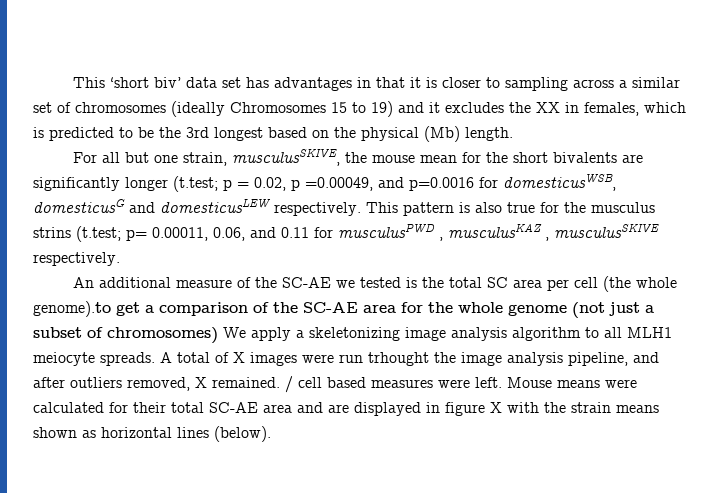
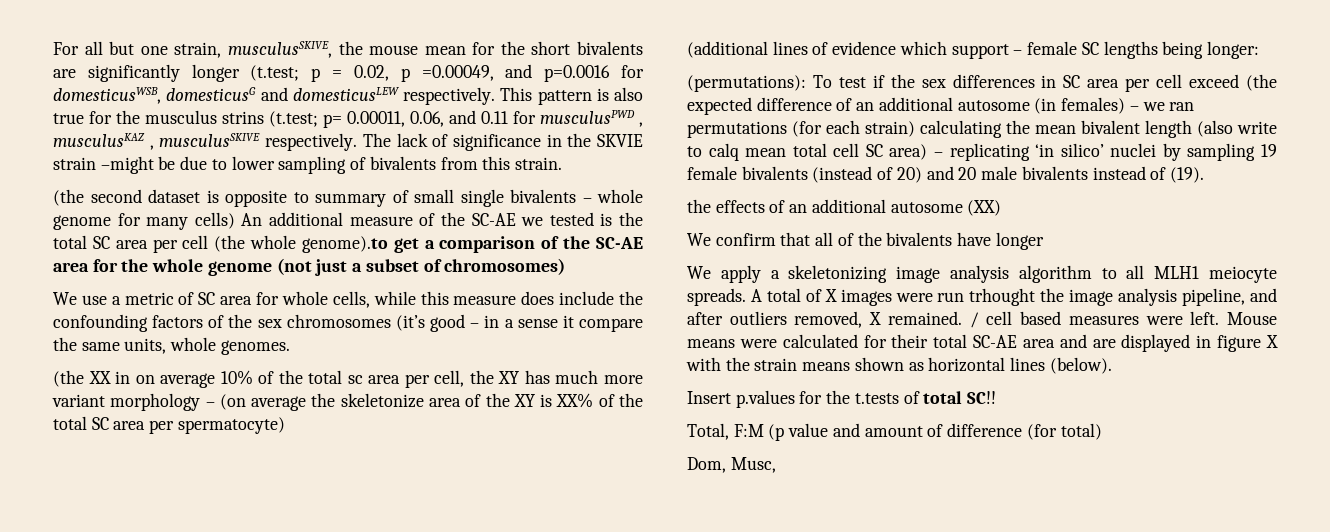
- This ‘short biv’ data set has advantages in that it is closer to sampling across a similar set of chromosomes (ideally Chromosomes 15 to 19) and it excludes the XX in females, which is predicted to be the 3rd longest based on the physical (Mb) length.
- p= 0.00011, 0.06, and 0.11 for musculusPWD , musculusKAZ , musculusSKIVE respectively.
- An additional measure of the SC-AE we tested is the total SC area per cell (the whole genome).to get a comparison of the SC-AE area for the whole genome (not just a subset of chromosomes) We apply a skeletonizing image analysis algorithm to all MLH1 meiocyte spreads.
+ p= 0.00011, 0.06, and 0.11 for musculusPWD , musculusKAZ , musculusSKIVE respectively. The lack of significance in the SKVIE strain –might be due to lower sampling of bivalents from this strain.
+ (the second dataset is opposite to summary of small single bivalents – whole genome for many cells) An additional measure of the SC-AE we tested is the total SC area per cell (the whole genome).to get a comparison of the SC-AE area for the whole genome (not just a subset of chromosomes)
+ We use a metric of SC area for whole cells, while this measure does include the confounding factors of the sex chromosomes (it’s good – in a sense it compare the same units, whole genomes.
+ (the XX in on average 10% of the total sc area per cell, the XY has much more variant morphology – (on average the skeletonize area of the XY is XX% of the total SC area per spermatocyte)
+ (additional lines of evidence which support – female SC lengths being longer:
+ (permutations): To test if the sex differences in SC area per cell exceed (the expected difference of an additional autosome (in females) – we ran permutations (for each strain) calculating the mean bivalent length (also write to calq mean total cell SC area) – replicating ‘in silico’ nuclei by sampling 19 female bivalents (instead of 20) and 20 male bivalents instead of (19).
+ the effects of an additional autosome (XX)
+ We confirm that all of the bivalents have longer
+ We apply a skeletonizing image analysis algorithm to all MLH1 meiocyte spreads.
+ Insert p.values for the t.tests of total SC!!
+ Total, F:M (p value and amount of difference (for total)
+ Dom, Musc,

